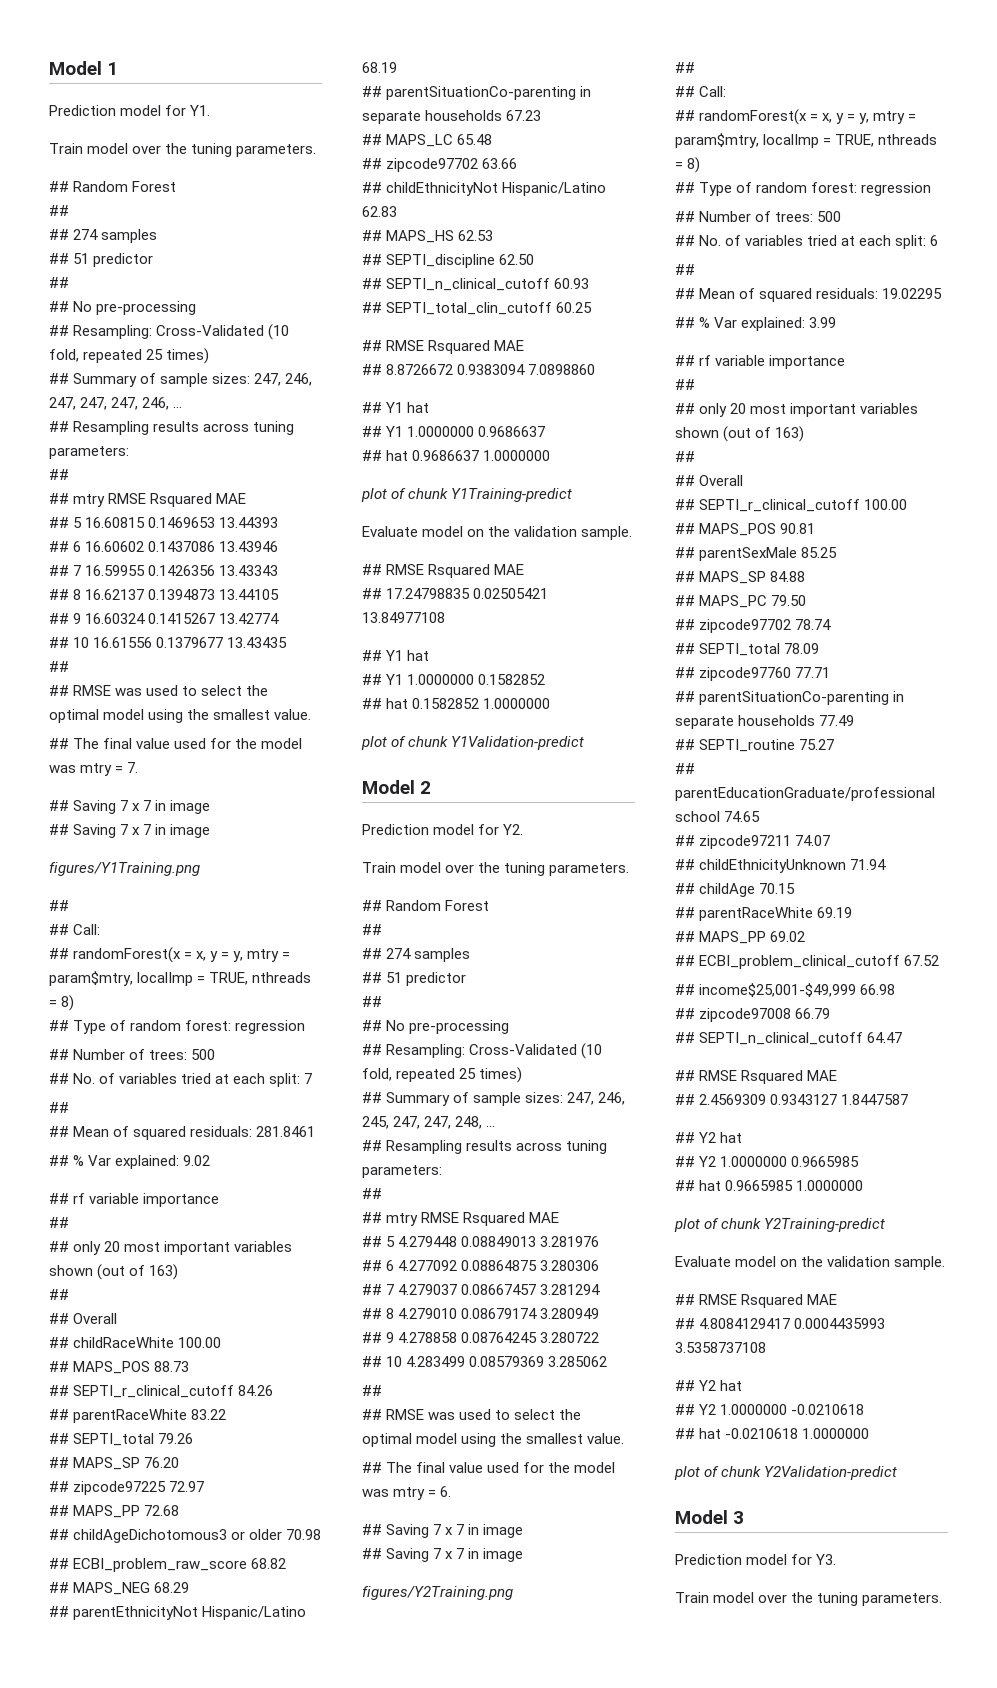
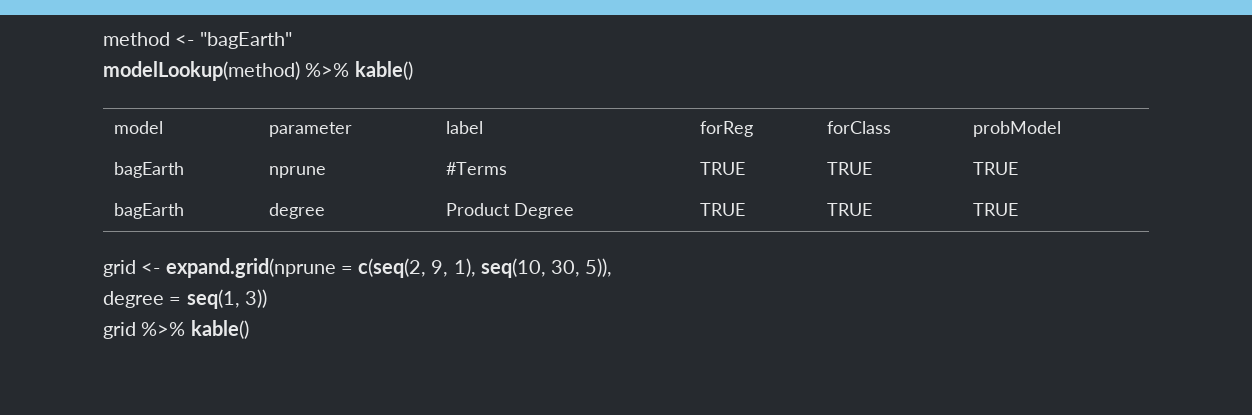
- Model 1
- Prediction model for Y1.
- Train model over the tuning parameters.
- ## Random Forest
- ##
- ## 274 samples
- ## 51 predictor
- ##
- ## No pre-processing
- ## Resampling: Cross-Validated (10 fold, repeated 25 times)
- ## Summary of sample sizes: 247, 246, 247, 247, 247, 246, ...
- ## Resampling results across tuning parameters:
- ##
- ## mtry RMSE Rsquared MAE
- ## 5 16.60815 0.1469653 13.44393
- ## 6 16.60602 0.1437086 13.43946
- ## 7 16.59955 0.1426356 13.43343
- ## 8 16.62137 0.1394873 13.44105
- ## 9 16.60324 0.1415267 13.42774
- ## 10 16.61556 0.1379677 13.43435
- ##
- ## RMSE was used to select the optimal model using the smallest value.
- ## The final value used for the model was mtry = 7.
- ## Saving 7 x 7 in image
- ## Saving 7 x 7 in image
- figures/Y1Training.png
- ##
- ## Call:
- ## randomForest(x = x, y = y, mtry = param$mtry, localImp = TRUE, nthreads = 8)
- ## Type of random forest: regression
- ## Number of trees: 500
- ## No. of variables tried at each split: 7
- ##
- ## Mean of squared residuals: 281.8461
- ## % Var explained: 9.02
- ## rf variable importance
- ##
- ## only 20 most important variables shown (out of 163)
- ##
- ## Overall
- ## childRaceWhite 100.00
- ## MAPS_POS 88.73
- ## SEPTI_r_clinical_cutoff 84.26
- ## parentRaceWhite 83.22
- ## SEPTI_total 79.26
- ## MAPS_SP 76.20
- ## zipcode97225 72.97
- ## MAPS_PP 72.68
- ## childAgeDichotomous3 or older 70.98
- ## ECBI_problem_raw_score 68.82
- ## MAPS_NEG 68.29
- ## parentEthnicityNot Hispanic/Latino 68.19
- ## parentSituationCo-parenting in separate households 67.23
- ## MAPS_LC 65.48
- ## zipcode97702 63.66
- ## childEthnicityNot Hispanic/Latino 62.83
- ## MAPS_HS 62.53
- ## SEPTI_discipline 62.50
- ## SEPTI_n_clinical_cutoff 60.93
- ## SEPTI_total_clin_cutoff 60.25
- ## RMSE Rsquared MAE
- ## 8.8726672 0.9383094 7.0898860
- ## Y1 hat
- ## Y1 1.0000000 0.9686637
- ## hat 0.9686637 1.0000000
- plot of chunk Y1Training-predict
- Evaluate model on the validation sample.
- ## RMSE Rsquared MAE
- ## 17.24798835 0.02505421 13.84977108
- ## Y1 hat
- ## Y1 1.0000000 0.1582852
- ## hat 0.1582852 1.0000000
- plot of chunk Y1Validation-predict
- Model 2
- Prediction model for Y2.
- Train model over the tuning parameters.
- ## Random Forest
- ##
- ## 274 samples
- ## 51 predictor
- ##
- ## No pre-processing
- ## Resampling: Cross-Validated (10 fold, repeated 25 times)
- ## Summary of sample sizes: 247, 246, 245, 247, 247, 248, ...
- ## Resampling results across tuning parameters:
- ##
- ## mtry RMSE Rsquared MAE
- ## 5 4.279448 0.08849013 3.281976
- ## 6 4.277092 0.08864875 3.280306
- ## 7 4.279037 0.08667457 3.281294
- ## 8 4.279010 0.08679174 3.280949
- ## 9 4.278858 0.08764245 3.280722
- ## 10 4.283499 0.08579369 3.285062
- ##
- ## RMSE was used to select the optimal model using the smallest value.
- ## The final value used for the model was mtry = 6.
- ## Saving 7 x 7 in image
- ## Saving 7 x 7 in image
- figures/Y2Training.png
- ##
- ## Call:
- ## randomForest(x = x, y = y, mtry = param$mtry, localImp = TRUE, nthreads = 8)
- ## Type of random forest: regression
- ## Number of trees: 500
- ## No. of variables tried at each split: 6
- ##
- ## Mean of squared residuals: 19.02295
- ## % Var explained: 3.99
- ## rf variable importance
- ##
- ## only 20 most important variables shown (out of 163)
- ##
- ## Overall
- ## SEPTI_r_clinical_cutoff 100.00
- ## MAPS_POS 90.81
- ## parentSexMale 85.25
- ## MAPS_SP 84.88
- ## MAPS_PC 79.50
- ## zipcode97702 78.74
- ## SEPTI_total 78.09
- ## zipcode97760 77.71
- ## parentSituationCo-parenting in separate households 77.49
- ## SEPTI_routine 75.27
- ## parentEducationGraduate/professional school 74.65
- ## zipcode97211 74.07
- ## childEthnicityUnknown 71.94
- ## childAge 70.15
- ## parentRaceWhite 69.19
- ## MAPS_PP 69.02
- ## ECBI_problem_clinical_cutoff 67.52
- ## income$25,001-$49,999 66.98
- ## zipcode97008 66.79
- ## SEPTI_n_clinical_cutoff 64.47
- ## RMSE Rsquared MAE
- ## 2.4569309 0.9343127 1.8447587
- ## Y2 hat
- ## Y2 1.0000000 0.9665985
- ## hat 0.9665985 1.0000000
- plot of chunk Y2Training-predict
- Evaluate model on the validation sample.
- ## RMSE Rsquared MAE
- ## 4.8084129417 0.0004435993 3.5358737108
- ## Y2 hat
- ## Y2 1.0000000 -0.0210618
- ## hat -0.0210618 1.0000000
- plot of chunk Y2Validation-predict
- Model 3
- Prediction model for Y3.
- Train model over the tuning parameters.
+ method <- "bagEarth"
+ modelLookup(method) %>% kable()
+ model | parameter | label | forReg | forClass | probModel
+ bagEarth | nprune | #Terms | TRUE | TRUE | TRUE
+ bagEarth | degree | Product Degree | TRUE | TRUE | TRUE
+ grid <- expand.grid(nprune = c(seq(2, 9, 1), seq(10, 30, 5)),
+ degree = seq(1, 3))
+ grid %>% kable()

